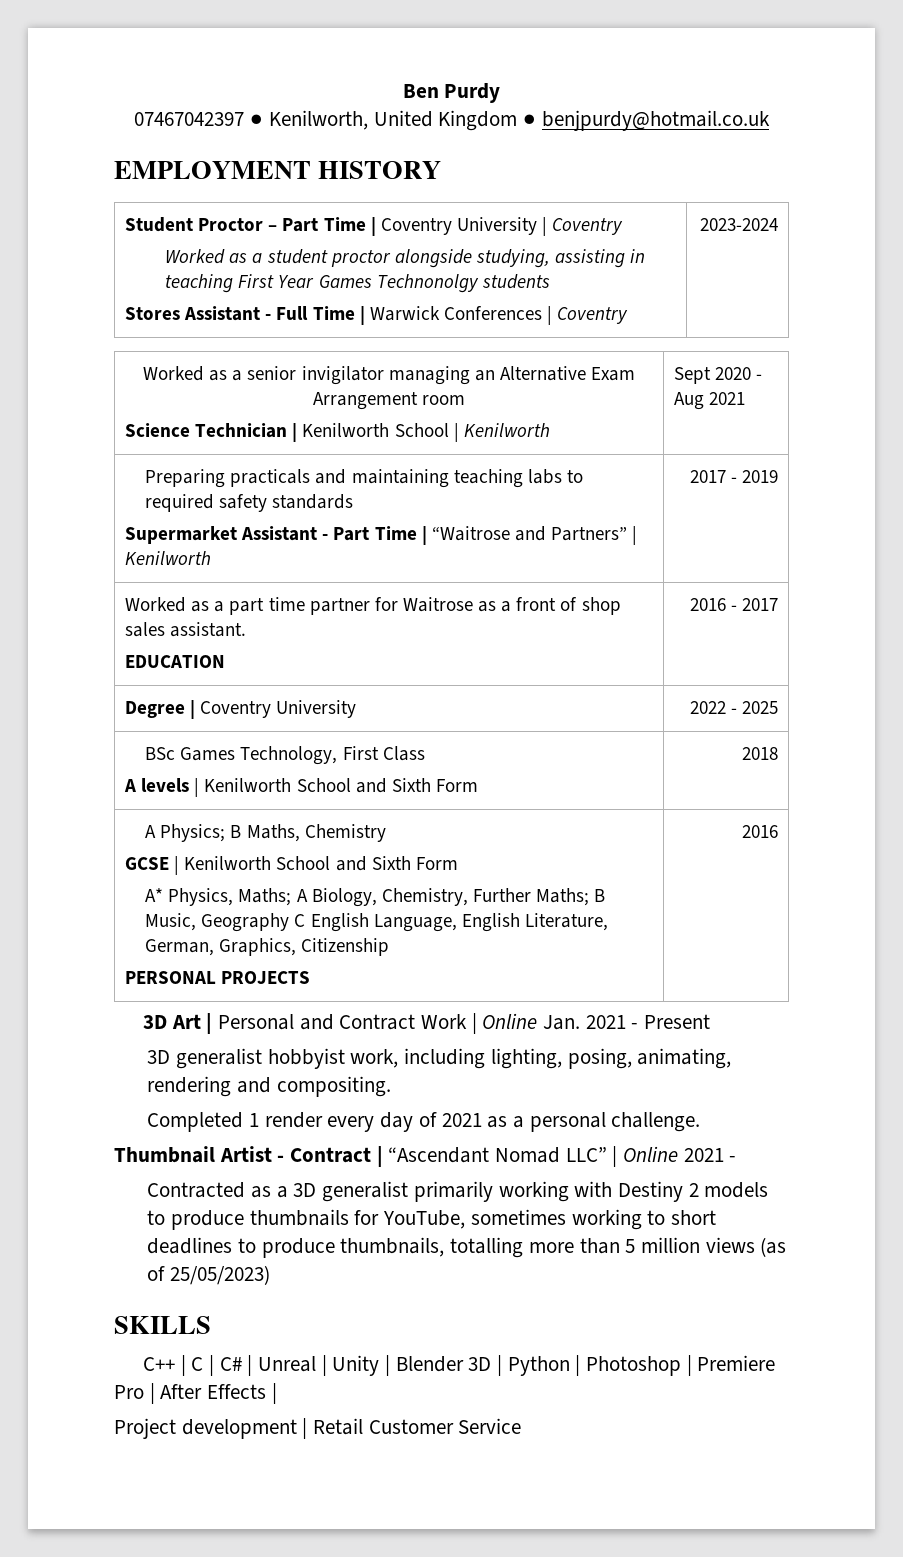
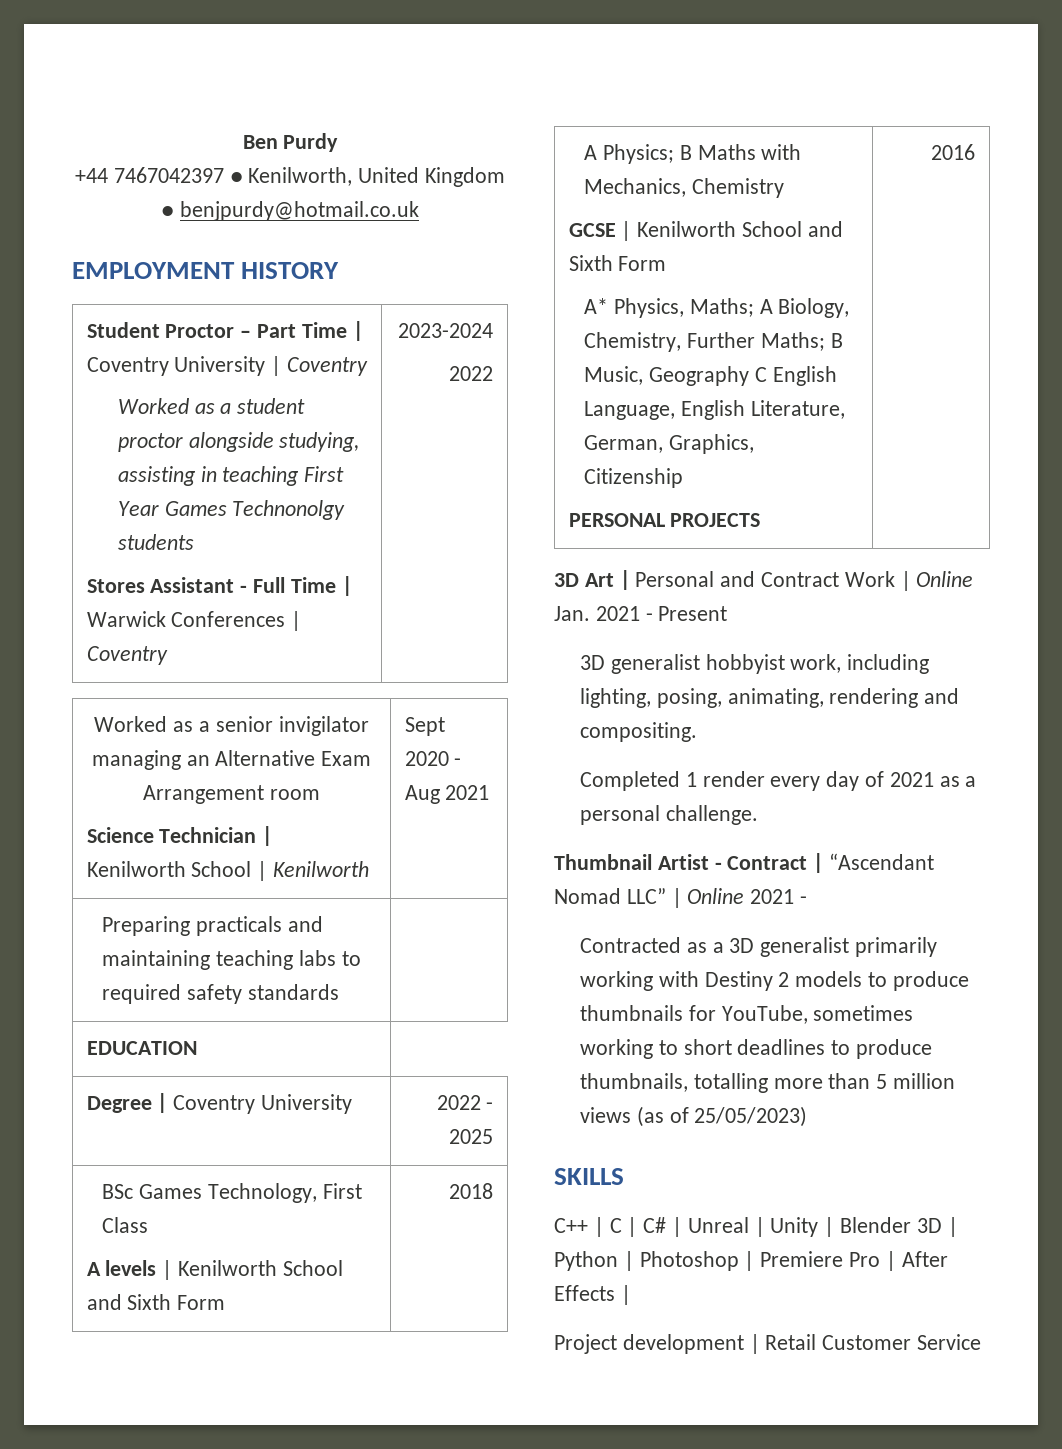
- 07467042397 ● Kenilworth, United Kingdom ● benjpurdy@hotmail.co.uk
+ +44 7467042397 ● Kenilworth, United Kingdom ● benjpurdy@hotmail.co.uk
  Student Proctor – Part Time | Coventry University | Coventry
  Worked as a student proctor alongside studying, assisting in teaching First Year Games Technonolgy students
  Stores Assistant - Full Time | Warwick Conferences | Coventry | 2023-2024
+ 2022
- Preparing practicals and maintaining teaching labs to required safety standards
- Supermarket Assistant - Part Time | “Waitrose and Partners” | Kenilworth | 2017 - 2019
- Worked as a part time partner for Waitrose as a front of shop sales assistant.
- EDUCATION | 2016 - 2017
+ Preparing practicals and maintaining teaching labs to required safety standards |
+ EDUCATION
- A Physics; B Maths, Chemistry
+ A Physics; B Maths with Mechanics, Chemistry

